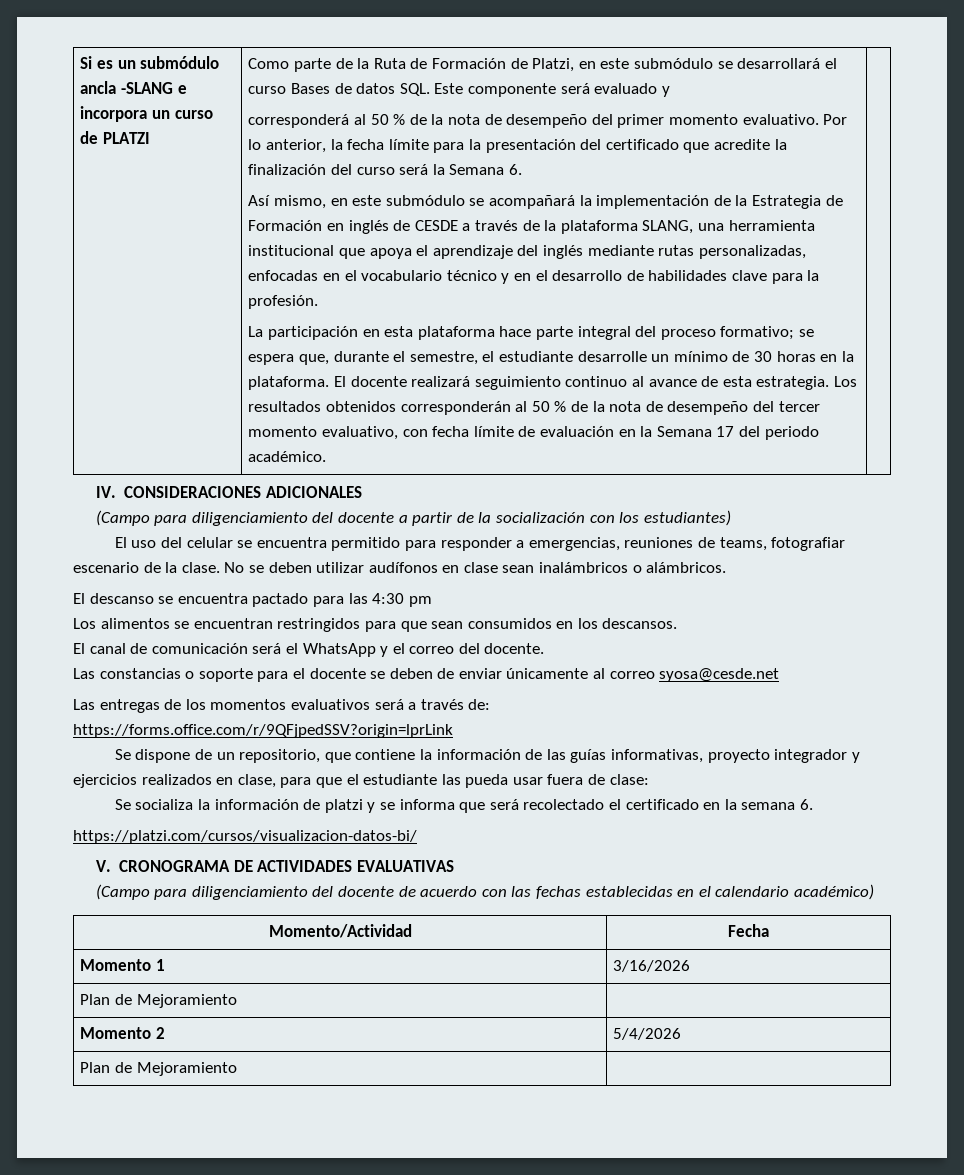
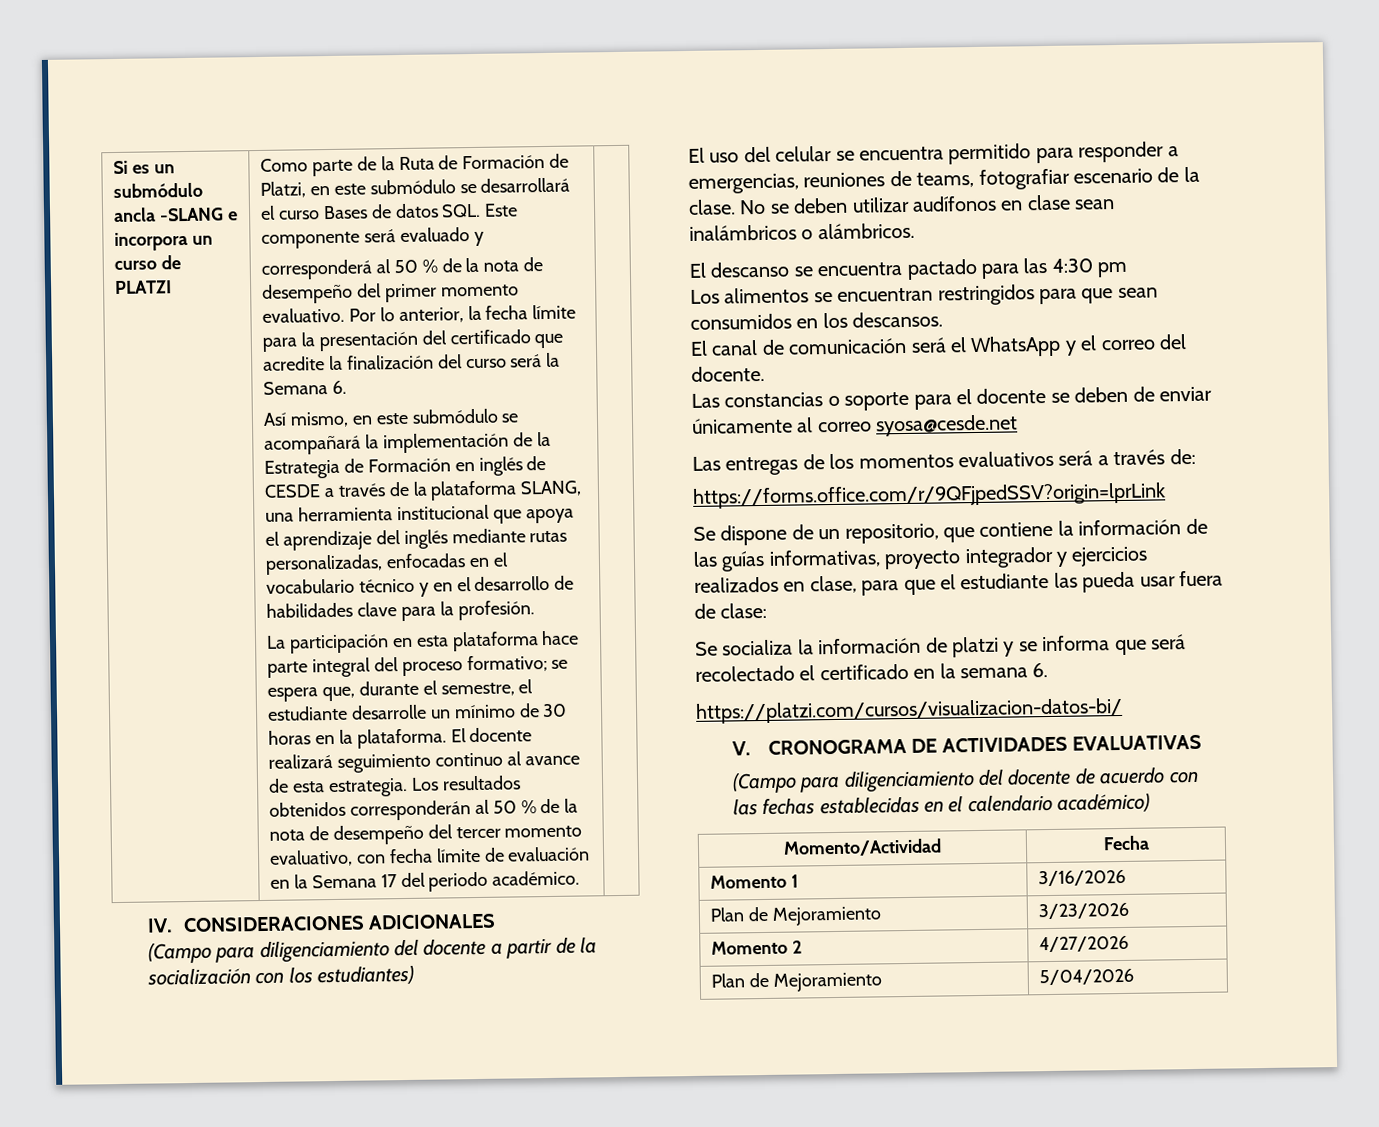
  Momento 1 | 3/16/2026
- Plan de Mejoramiento |
+ Plan de Mejoramiento | 3/23/2026
- Momento 2 | 5/4/2026
- Plan de Mejoramiento |
+ Momento 2 | 4/27/2026
+ Plan de Mejoramiento | 5/04/2026

